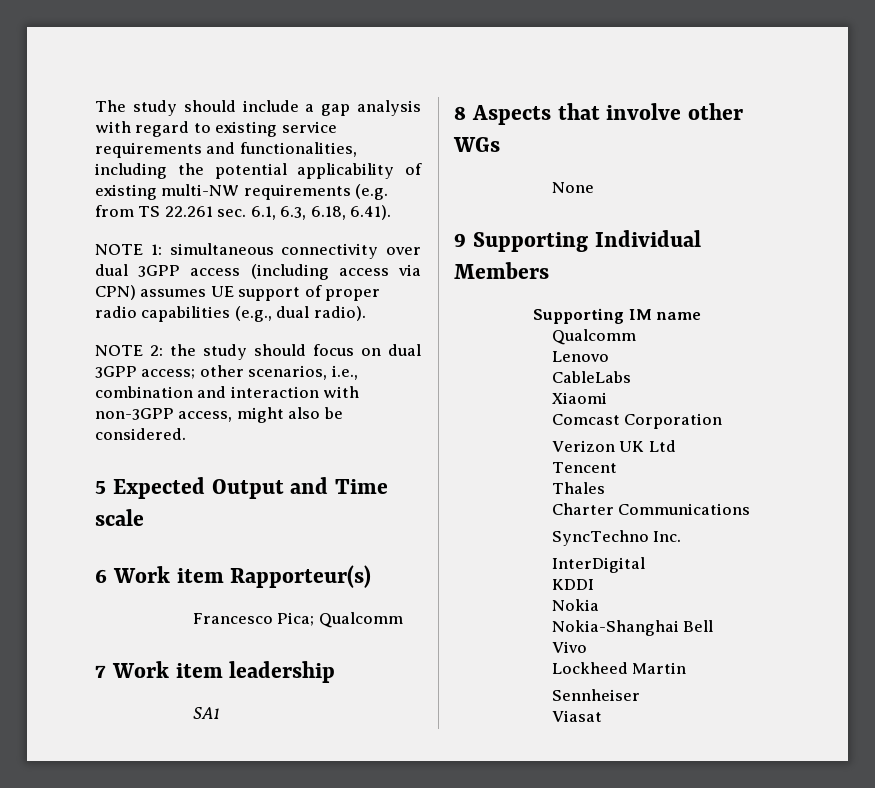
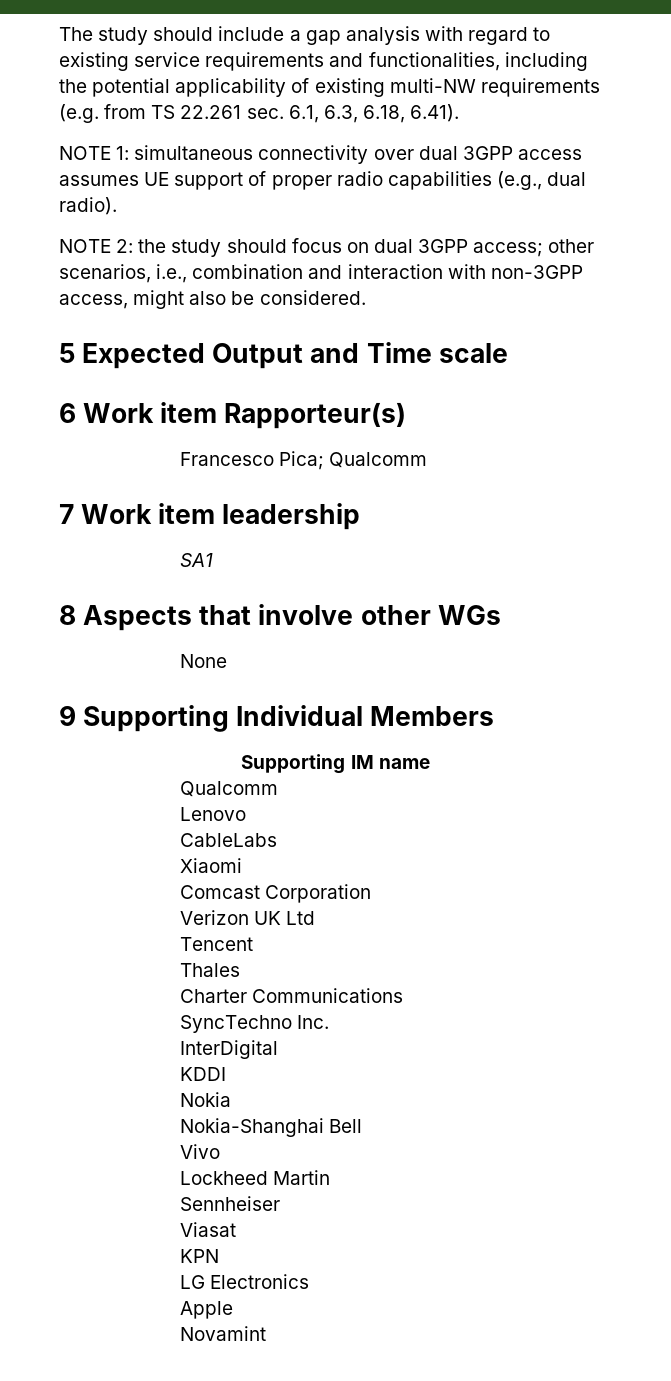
- NOTE 1: simultaneous connectivity over dual 3GPP access (including access via CPN) assumes UE support of proper radio capabilities (e.g., dual radio).
+ NOTE 1: simultaneous connectivity over dual 3GPP access assumes UE support of proper radio capabilities (e.g., dual radio).
+ KPN
+ LG Electronics
+ Apple
+ Novamint

